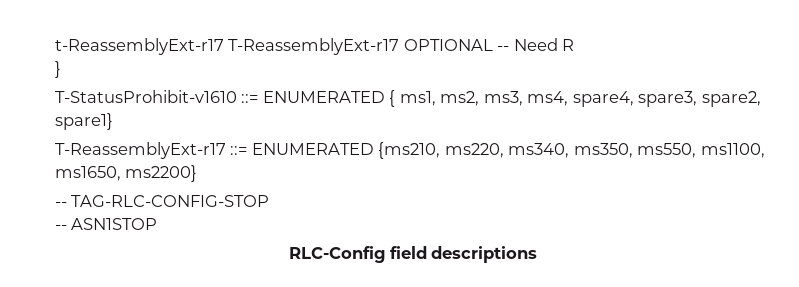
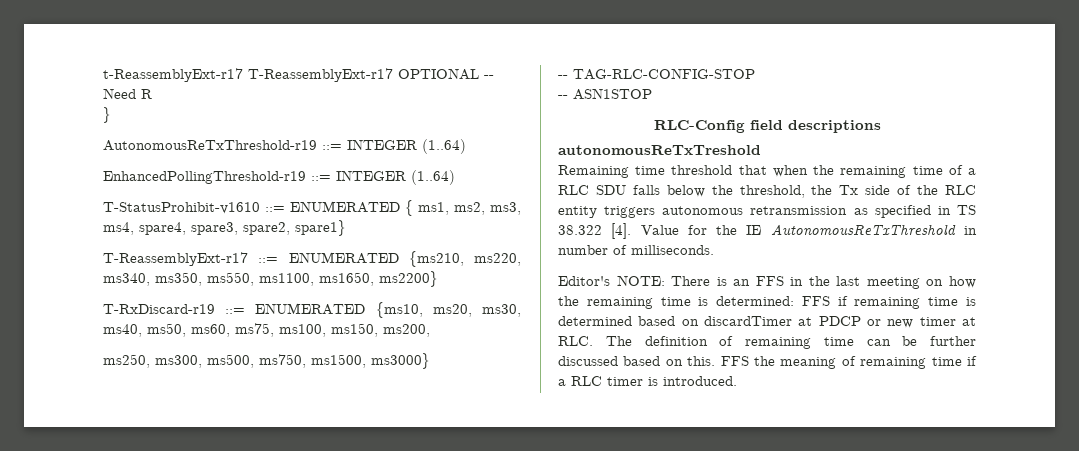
+ AutonomousReTxThreshold-r19 ::= INTEGER (1..64)
+ EnhancedPollingThreshold-r19 ::= INTEGER (1..64)
+ T-RxDiscard-r19 ::= ENUMERATED {ms10, ms20, ms30, ms40, ms50, ms60, ms75, ms100, ms150, ms200,
+ ms250, ms300, ms500, ms750, ms1500, ms3000}
+ autonomousReTxTreshold
+ Remaining time threshold that when the remaining time of a RLC SDU falls below the threshold, the Tx side of the RLC entity triggers autonomous retransmission as specified in TS 38.322 [4]. Value for the IE AutonomousReTxThreshold in number of milliseconds.
+ Editor's NOTE: There is an FFS in the last meeting on how the remaining time is determined: FFS if remaining time is determined based on discardTimer at PDCP or new timer at RLC. The definition of remaining time can be further discussed based on this. FFS the meaning of remaining time if a RLC timer is introduced.

